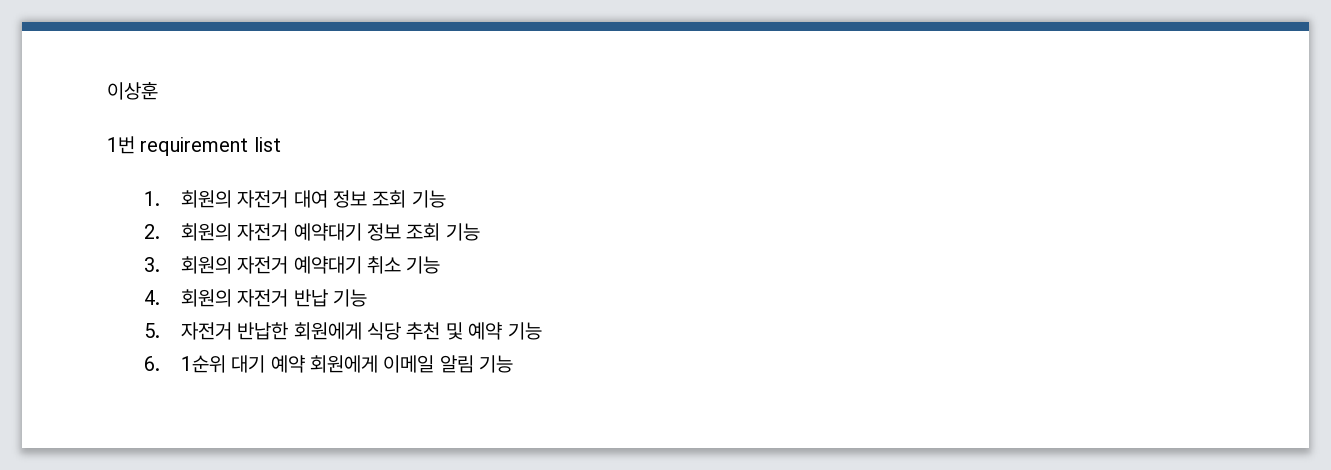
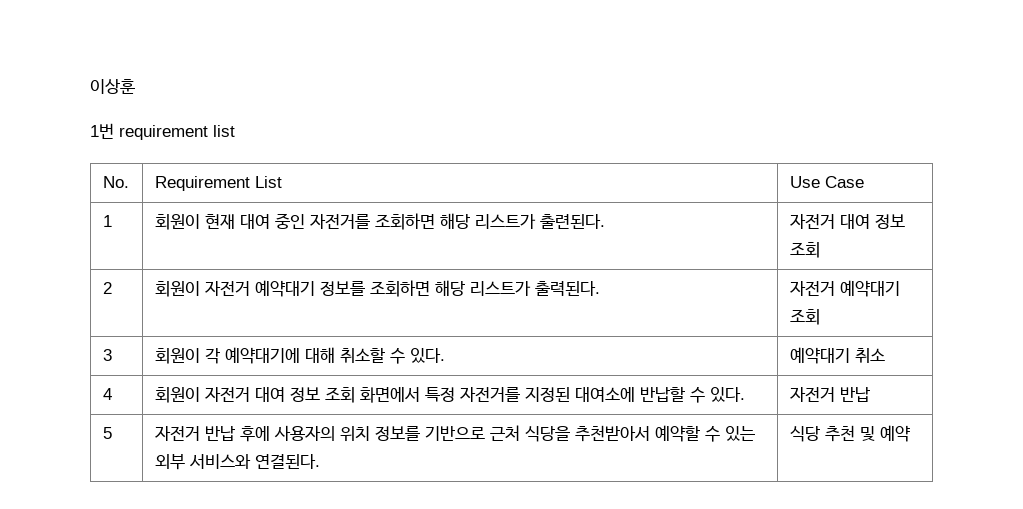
- 1. 회원의 자전거 대여 정보 조회 기능
- 2. 회원의 자전거 예약대기 정보 조회 기능
- 3. 회원의 자전거 예약대기 취소 기능
- 4. 회원의 자전거 반납 기능
- 5. 자전거 반납한 회원에게 식당 추천 및 예약 기능
- 6. 1순위 대기 예약 회원에게 이메일 알림 기능
+ No. | Requirement List | Use Case
+ 1 | 회원이 현재 대여 중인 자전거를 조회하면 해당 리스트가 출련된다. | 자전거 대여 정보 조회
+ 2 | 회원이 자전거 예약대기 정보를 조회하면 해당 리스트가 출력된다. | 자전거 예약대기 조회
+ 3 | 회원이 각 예약대기에 대해 취소할 수 있다. | 예약대기 취소
+ 4 | 회원이 자전거 대여 정보 조회 화면에서 특정 자전거를 지정된 대여소에 반납할 수 있다. | 자전거 반납
+ 5 | 자전거 반납 후에 사용자의 위치 정보를 기반으로 근처 식당을 추천받아서 예약할 수 있는 외부 서비스와 연결된다. | 식당 추천 및 예약

